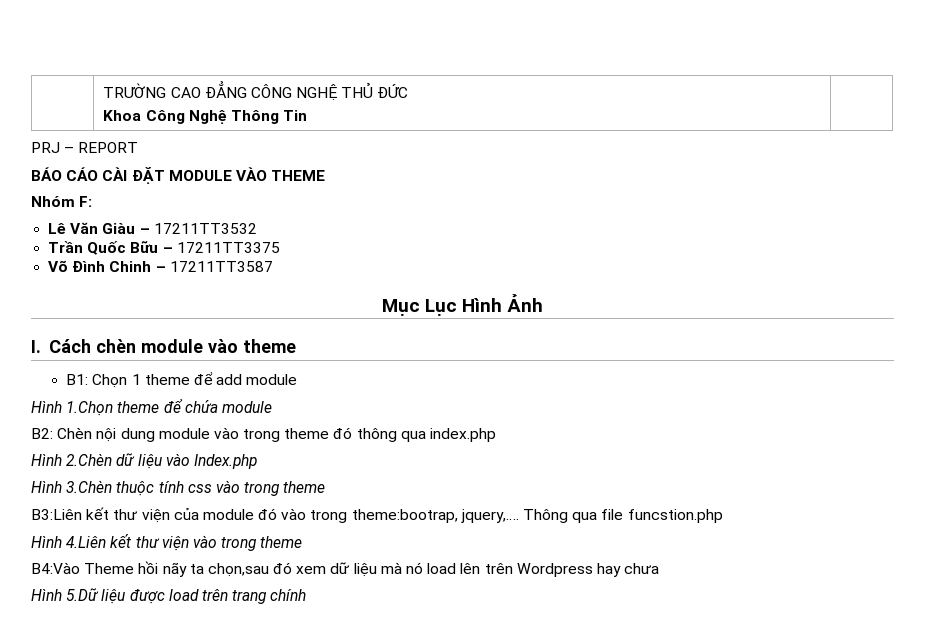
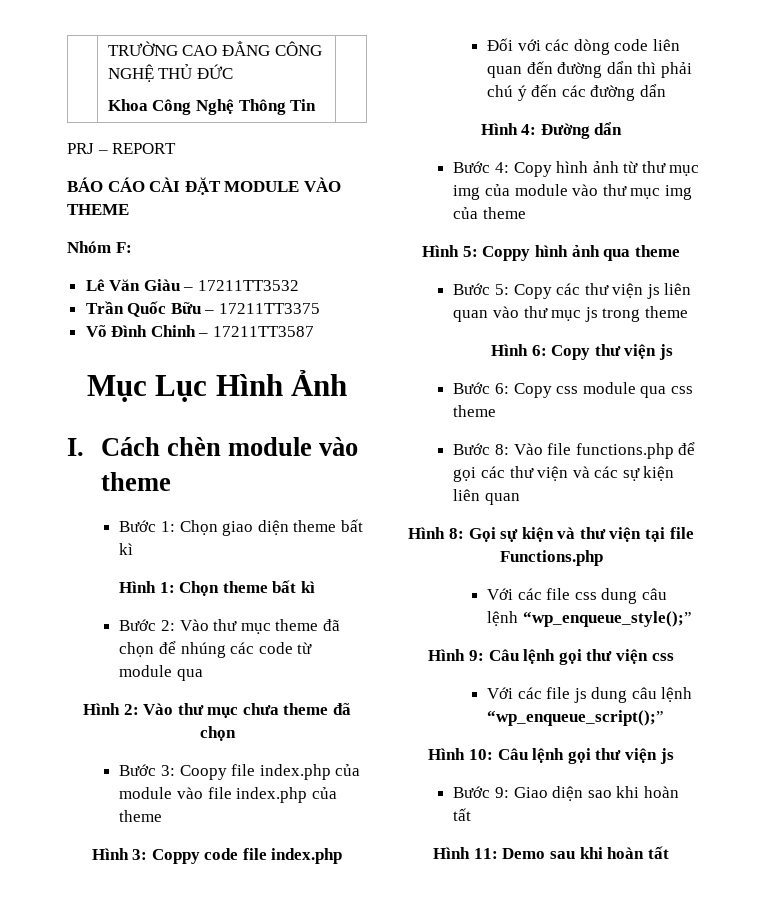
- B1: Chọn 1 theme để add module
- Hình 1.Chọn theme để chứa module
- B2: Chèn nội dung module vào trong theme đó thông qua index.php
- Hình 2.Chèn dữ liệu vào Index.php
- Hình 3.Chèn thuộc tính css vào trong theme
- B3:Liên kết thư viện của module đó vào trong theme:bootrap, jquery,…. Thông qua file funcstion.php
- Hình 4.Liên kết thư viện vào trong theme
- B4:Vào Theme hồi nãy ta chọn,sau đó xem dữ liệu mà nó load lên trên Wordpress hay chưa
- Hình 5.Dữ liệu được load trên trang chính
+ Bước 1: Chọn giao diện theme bất kì
+ Hình 1: Chọn theme bất kì
+ Bước 2: Vào thư mục theme đã chọn để nhúng các code từ module qua
+ Hình 2: Vào thư mục chưa theme đã chọn
+ Bước 3: Coopy file index.php của module vào file index.php của theme
+ Hình 3: Coppy code file index.php
+ Đối với các dòng code liên quan đến đường dẩn thì phải chú ý đến các đường dẩn
+ Hình 4: Đường dẩn
+ Bước 4: Copy hình ảnh từ thư mục img của module vào thư mục img của theme
+ Hình 5: Coppy hình ảnh qua theme
+ Bước 5: Copy các thư viện js liên quan vào thư mục js trong theme
+ Hình 6: Copy thư viện js
+ Bước 6: Copy css module qua css theme
+ Bước 8: Vào file functions.php để gọi các thư viện và các sự kiện liên quan
+ Hình 8: Gọi sự kiện và thư viện tại file Functions.php
+ Với các file css dung câu lệnh “wp_enqueue_style();”
+ Hình 9: Câu lệnh gọi thư viện css
+ Với các file js dung câu lệnh “wp_enqueue_script();”
+ Hình 10: Câu lệnh gọi thư viện js
+ Bước 9: Giao diện sao khi hoàn tất
+ Hình 11: Demo sau khi hoàn tất

